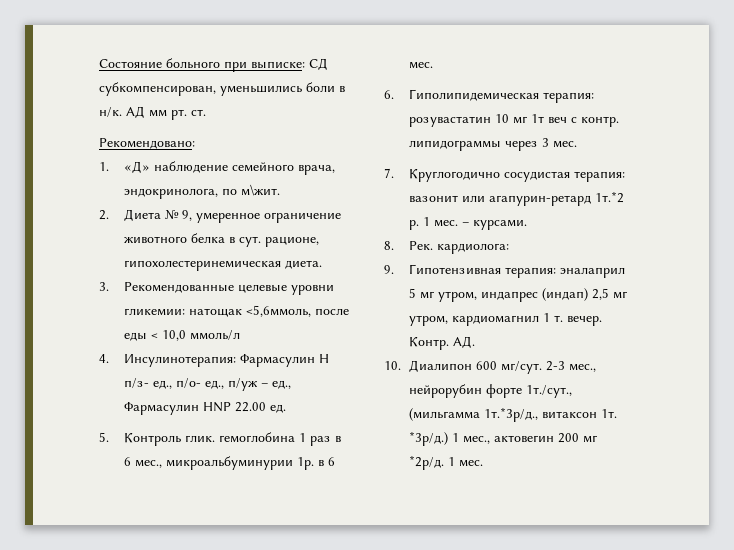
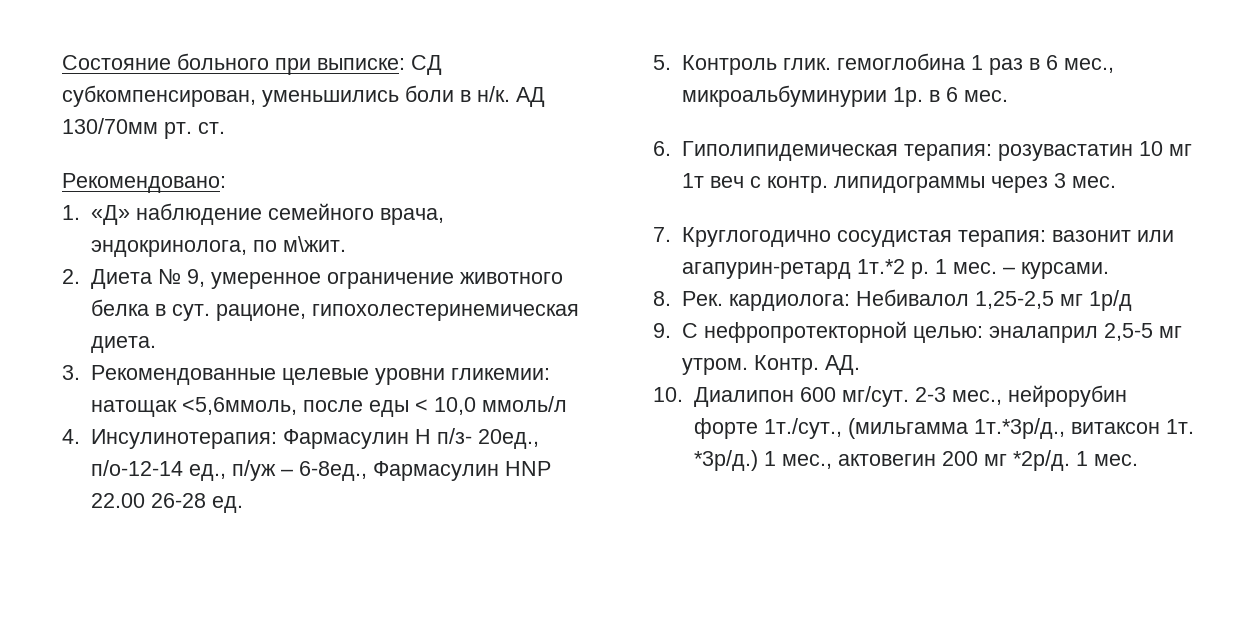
- АД мм рт. ст.
+ АД 130/70мм рт. ст.
- 4. Инсулинотерапия: Фармасулин Н п/з- ед., п/о- ед., п/уж – ед., Фармасулин НNP 22.00 ед.
+ 4. Инсулинотерапия: Фармасулин Н п/з- 20ед., п/о-12-14 ед., п/уж – 6-8ед., Фармасулин НNP 22.00 26-28 ед.
- 8. Рек. кардиолога:
- 9. Гипотензивная терапия: эналаприл 5 мг утром, индапрес (индап) 2,5 мг утром, кардиомагнил 1 т. вечер.
+ 8. Рек. кардиолога: Небивалол 1,25-2,5 мг 1р/д
+ 9. С нефропротекторной целью: эналаприл 2,5-5 мг утром.

